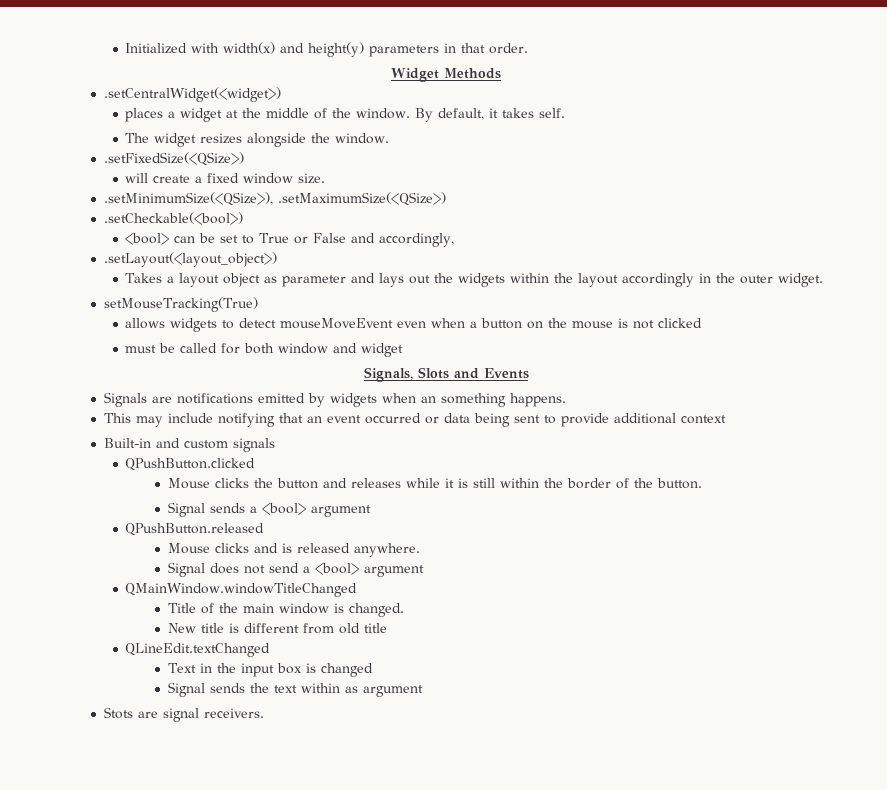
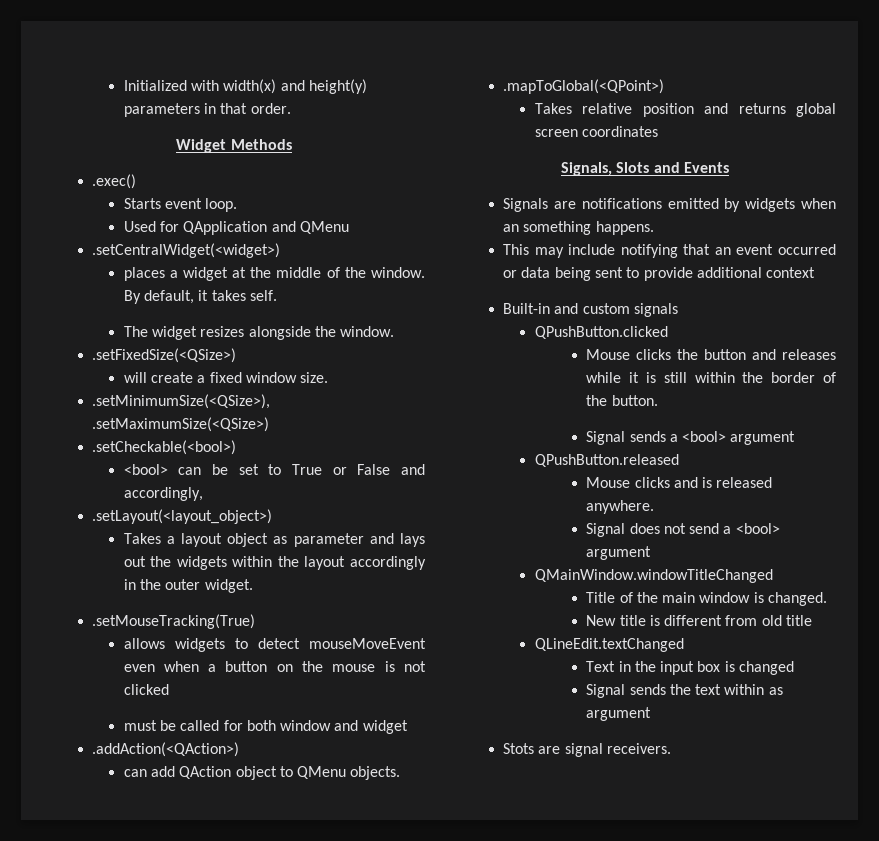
+ .exec()
+ Starts event loop.
+ Used for QApplication and QMenu
- setMouseTracking(True)
+ .setMouseTracking(True)
+ .addAction(<QAction>)
+ can add QAction object to QMenu objects.
+ .mapToGlobal(<QPoint>)
+ Takes relative position and returns global screen coordinates

